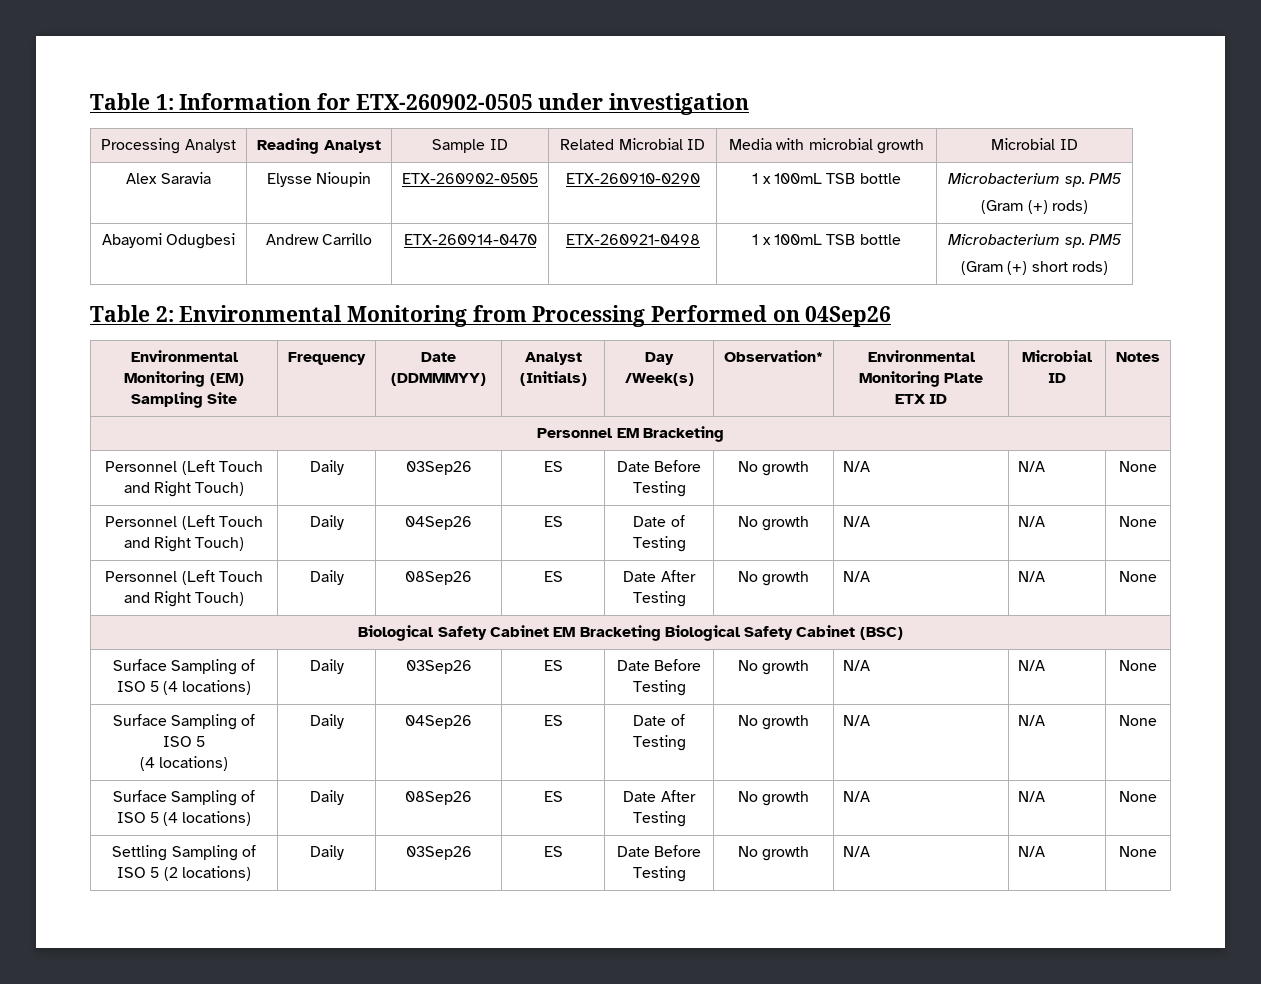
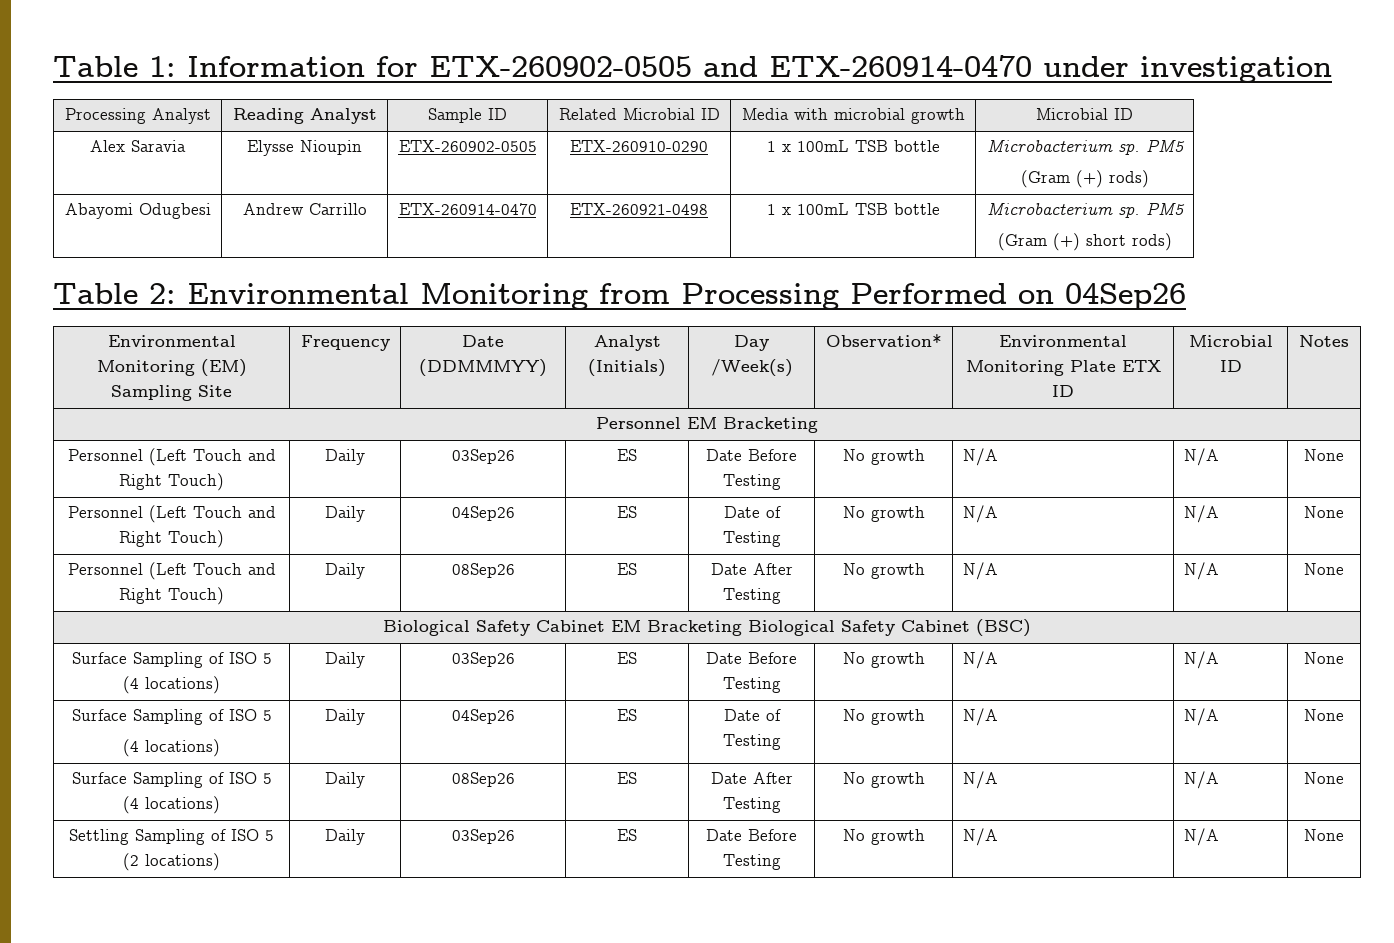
- Table 1: Information for ETX-260902-0505 under investigation
+ Table 1: Information for ETX-260902-0505 and ETX-260914-0470 under investigation

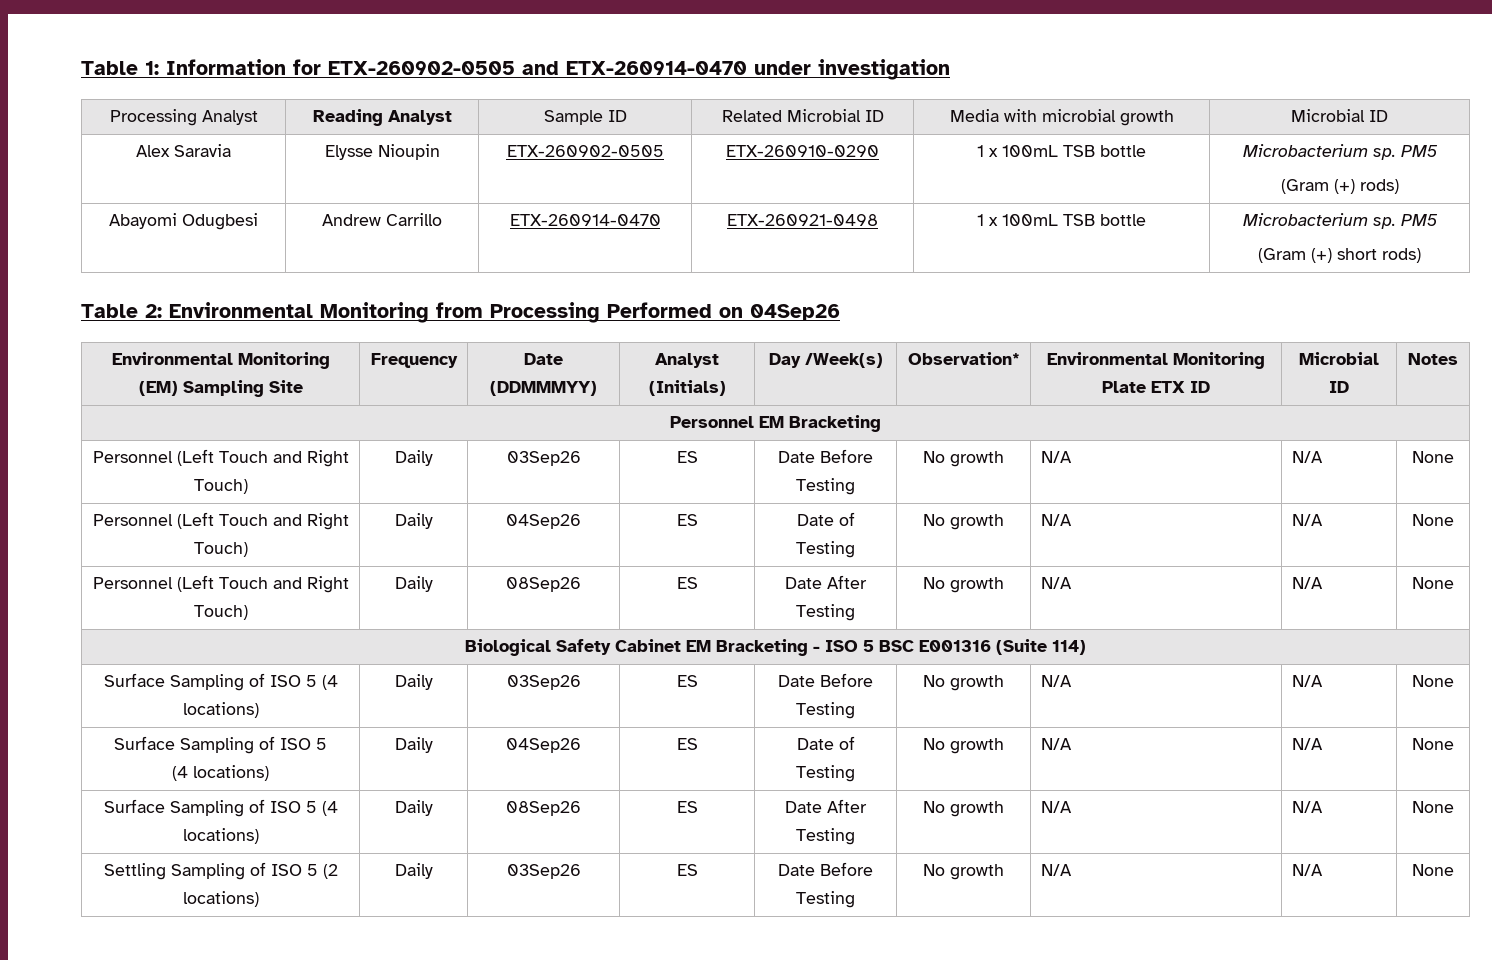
- Biological Safety Cabinet EM Bracketing Biological Safety Cabinet (BSC)
+ Biological Safety Cabinet EM Bracketing - ISO 5 BSC E001316 (Suite 114)

